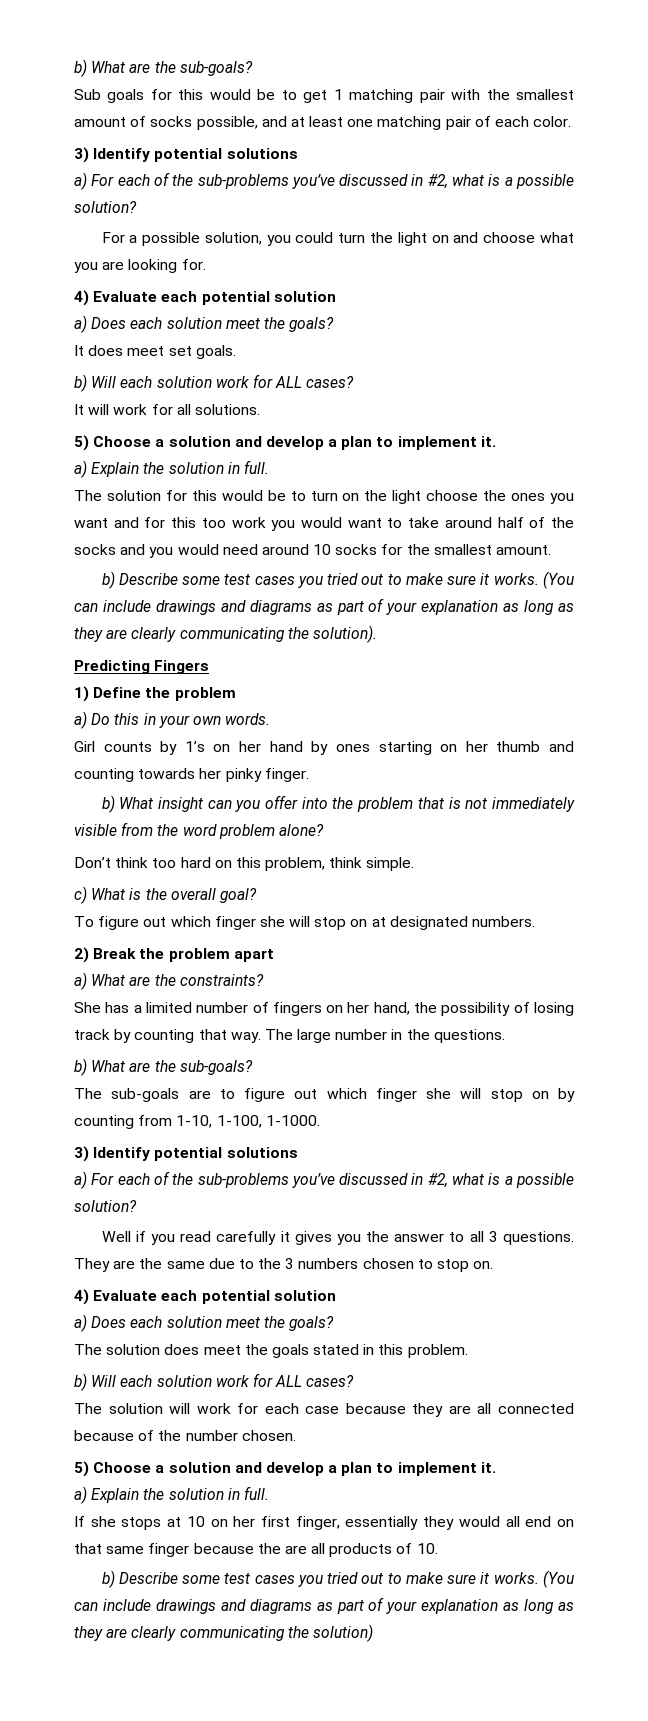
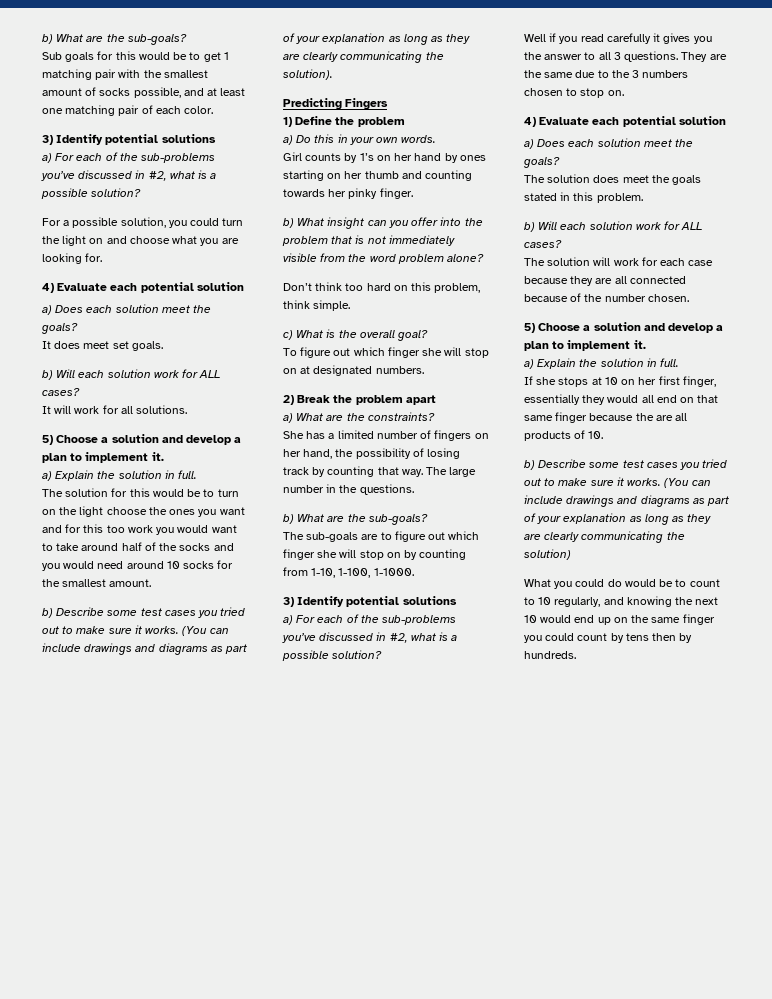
+ What you could do would be to count to 10 regularly, and knowing the next 10 would end up on the same finger you could count by tens then by hundreds.

